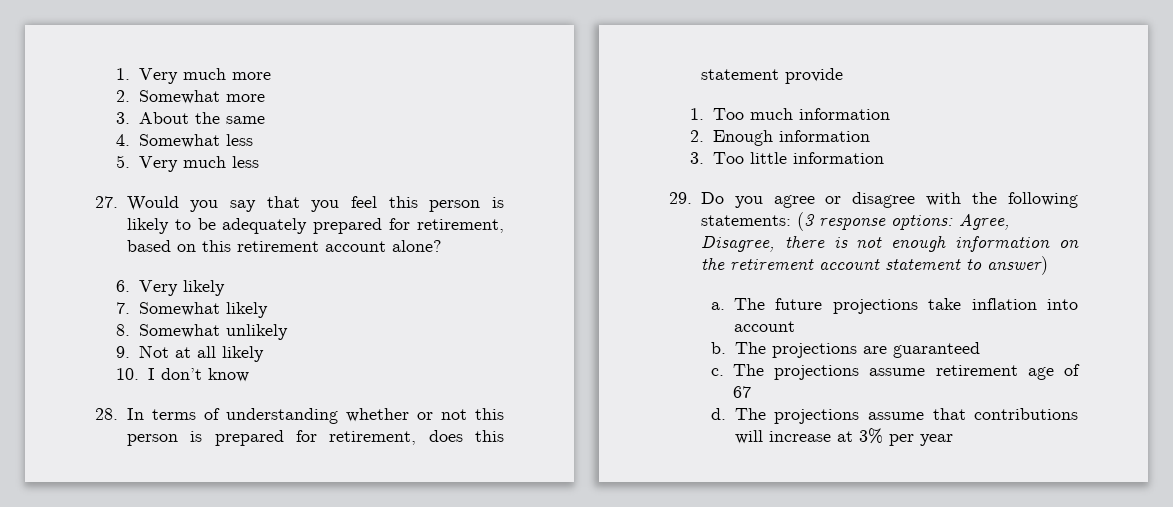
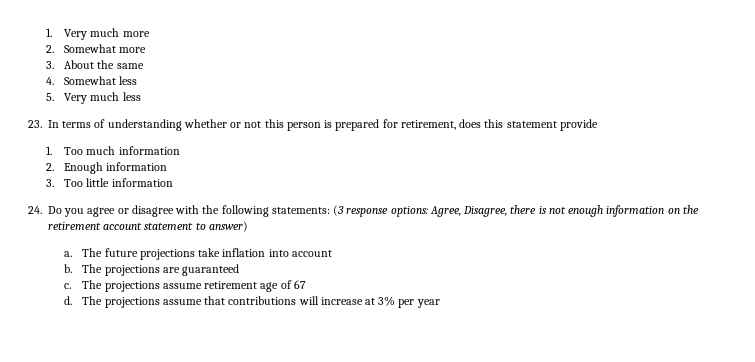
- 27. Would you say that you feel this person is likely to be adequately prepared for retirement, based on this retirement account alone?
- 6. Very likely
- 7. Somewhat likely
- 8. Somewhat unlikely
- 9. Not at all likely
- 10. I don’t know
- 28. In terms of understanding whether or not this person is prepared for retirement, does this statement provide
+ 23. In terms of understanding whether or not this person is prepared for retirement, does this statement provide
- 29. Do you agree or disagree with the following statements: (3 response options: Agree, Disagree, there is not enough information on the retirement account statement to answer)
+ 24. Do you agree or disagree with the following statements: (3 response options: Agree, Disagree, there is not enough information on the retirement account statement to answer)

